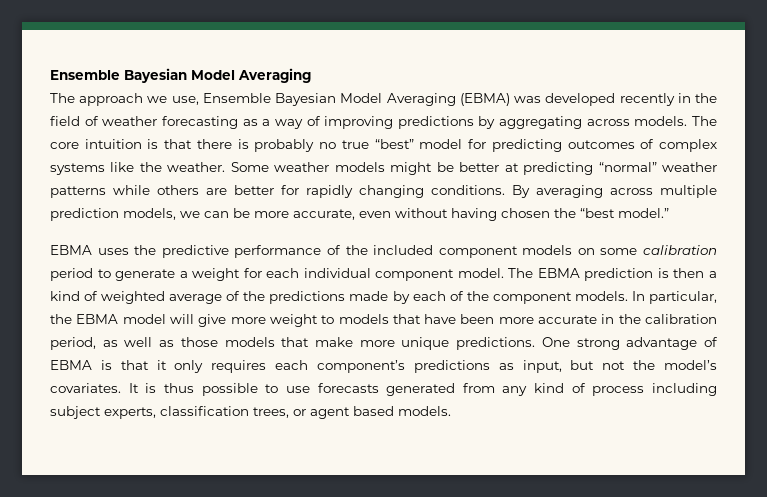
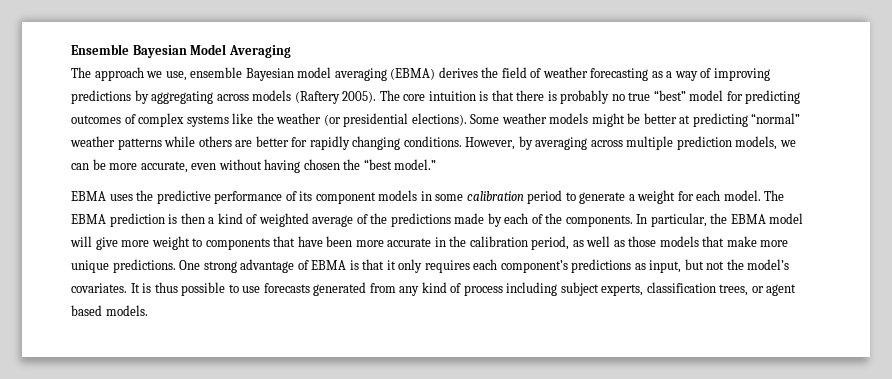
- The approach we use, Ensemble Bayesian Model Averaging (EBMA) was developed recently in the field of weather forecasting as a way of improving predictions by aggregating across models.
+ The approach we use, ensemble Bayesian model averaging (EBMA) derives the field of weather forecasting as a way of improving predictions by aggregating across models (Raftery 2005).
- The core intuition is that there is probably no true “best” model for predicting outcomes of complex systems like the weather.
+ The core intuition is that there is probably no true “best” model for predicting outcomes of complex systems like the weather (or presidential elections).
- By averaging across multiple prediction models, we can be more accurate, even without having chosen the “best model.”
+ However, by averaging across multiple prediction models, we can be more accurate, even without having chosen the “best model.”
- EBMA uses the predictive performance of the included component models on some calibration period to generate a weight for each individual component model.
+ EBMA uses the predictive performance of its component models in some calibration period to generate a weight for each model.
- The EBMA prediction is then a kind of weighted average of the predictions made by each of the component models.
+ The EBMA prediction is then a kind of weighted average of the predictions made by each of the components.
- In particular, the EBMA model will give more weight to models that have been more accurate in the calibration period, as well as those models that make more unique predictions.
+ In particular, the EBMA model will give more weight to components that have been more accurate in the calibration period, as well as those models that make more unique predictions.

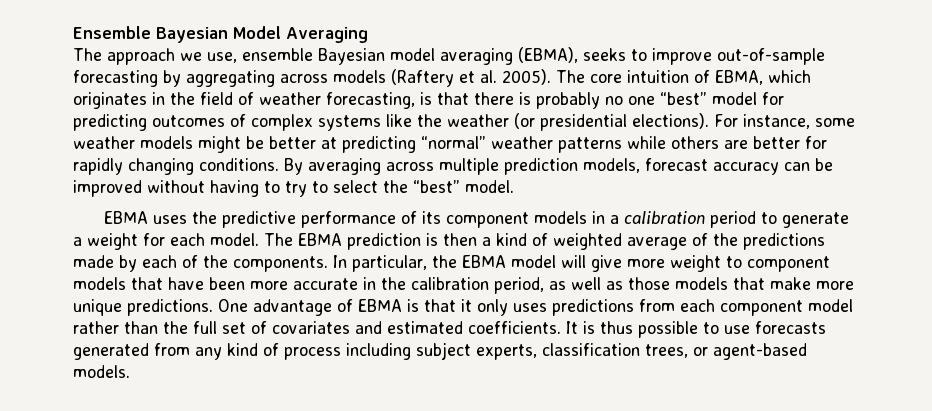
- The approach we use, ensemble Bayesian model averaging (EBMA) derives the field of weather forecasting as a way of improving predictions by aggregating across models (Raftery 2005).
+ The approach we use, ensemble Bayesian model averaging (EBMA), seeks to improve out-of-sample forecasting by aggregating across models (Raftery et al. 2005).
- The core intuition is that there is probably no true “best” model for predicting outcomes of complex systems like the weather (or presidential elections).
+ The core intuition of EBMA, which originates in the field of weather forecasting, is that there is probably no one “best” model for predicting outcomes of complex systems like the weather (or presidential elections).
- Some weather models might be better at predicting “normal” weather patterns while others are better for rapidly changing conditions.
+ For instance, some weather models might be better at predicting “normal” weather patterns while others are better for rapidly changing conditions.
- However, by averaging across multiple prediction models, we can be more accurate, even without having chosen the “best model.”
+ By averaging across multiple prediction models, forecast accuracy can be improved without having to try to select the “best” model.
- EBMA uses the predictive performance of its component models in some calibration period to generate a weight for each model.
+ EBMA uses the predictive performance of its component models in a calibration period to generate a weight for each model.
- In particular, the EBMA model will give more weight to components that have been more accurate in the calibration period, as well as those models that make more unique predictions.
+ In particular, the EBMA model will give more weight to component models that have been more accurate in the calibration period, as well as those models that make more unique predictions.
- One strong advantage of EBMA is that it only requires each component’s predictions as input, but not the model’s covariates.
+ One advantage of EBMA is that it only uses predictions from each component model rather than the full set of covariates and estimated coefficients.
- It is thus possible to use forecasts generated from any kind of process including subject experts, classification trees, or agent based models.
+ It is thus possible to use forecasts generated from any kind of process including subject experts, classification trees, or agent-based models.

